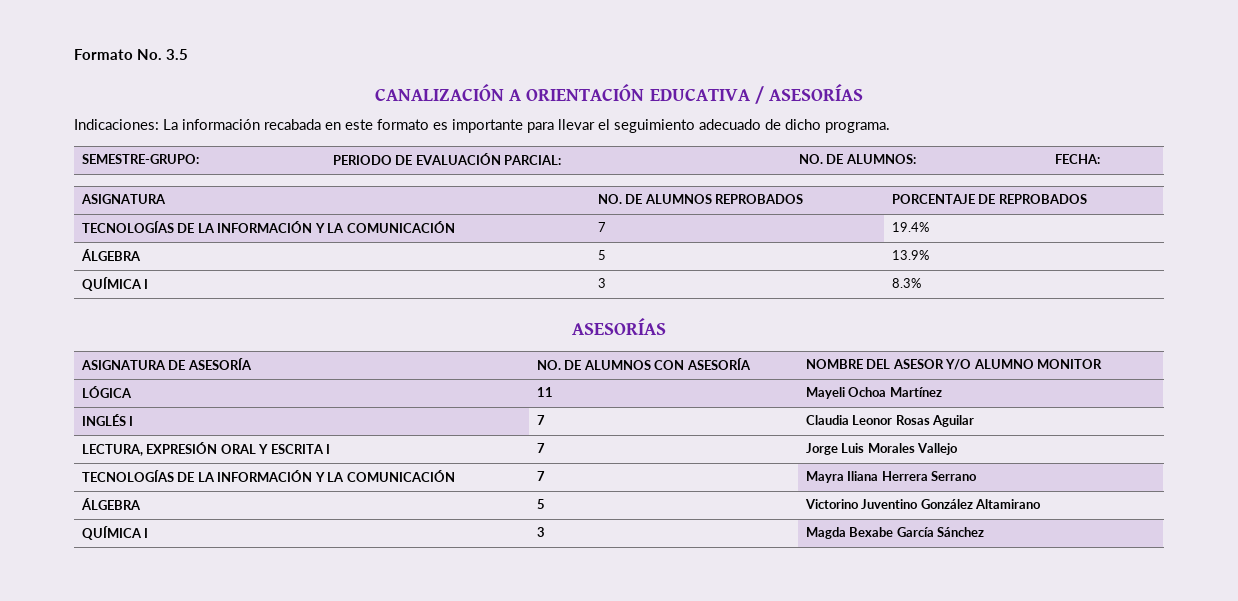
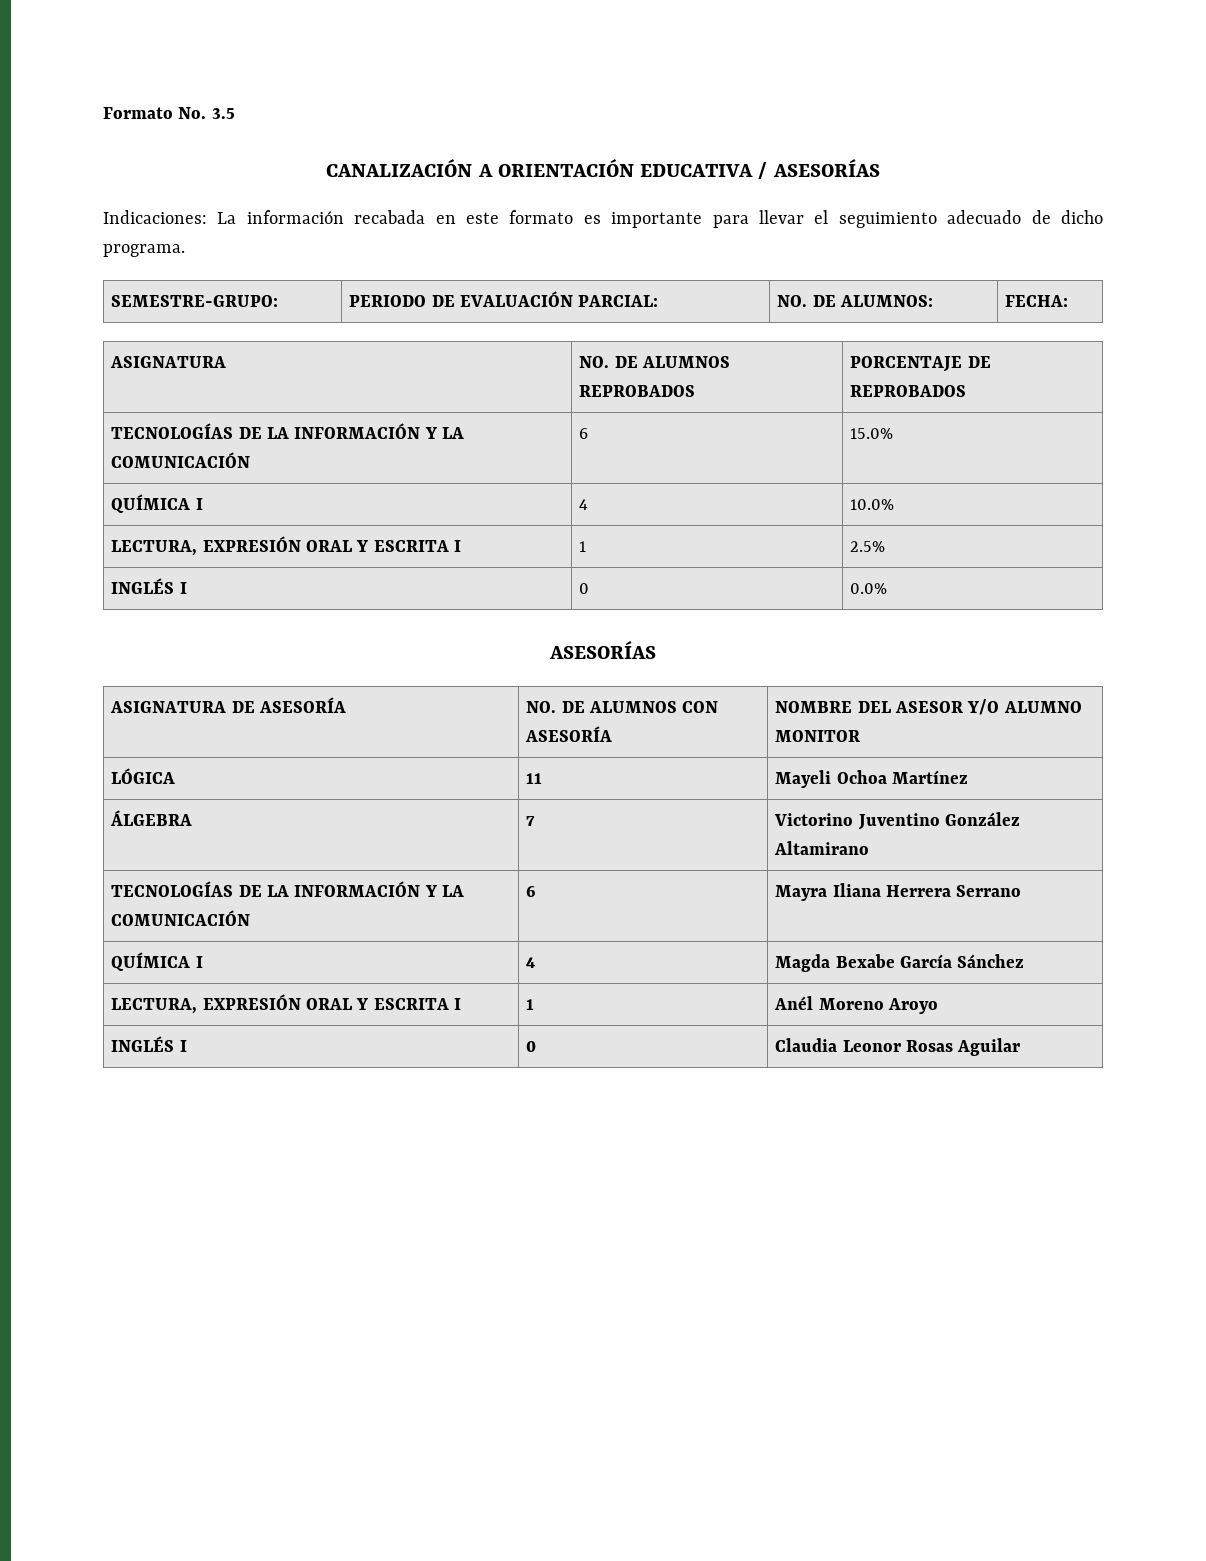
- TECNOLOGÍAS DE LA INFORMACIÓN Y LA COMUNICACIÓN | 7 | 19.4%
- ÁLGEBRA | 5 | 13.9%
- QUÍMICA I | 3 | 8.3%
+ TECNOLOGÍAS DE LA INFORMACIÓN Y LA COMUNICACIÓN | 6 | 15.0%
+ QUÍMICA I | 4 | 10.0%
+ LECTURA, EXPRESIÓN ORAL Y ESCRITA I | 1 | 2.5%
+ INGLÉS I | 0 | 0.0%
- INGLÉS I | 7 | Claudia Leonor Rosas Aguilar
- LECTURA, EXPRESIÓN ORAL Y ESCRITA I | 7 | Jorge Luis Morales Vallejo
- TECNOLOGÍAS DE LA INFORMACIÓN Y LA COMUNICACIÓN | 7 | Mayra Iliana Herrera Serrano
+ ÁLGEBRA | 7 | Victorino Juventino González Altamirano
+ TECNOLOGÍAS DE LA INFORMACIÓN Y LA COMUNICACIÓN | 6 | Mayra Iliana Herrera Serrano
- ÁLGEBRA | 5 | Victorino Juventino González Altamirano
- QUÍMICA I | 3 | Magda Bexabe García Sánchez
+ QUÍMICA I | 4 | Magda Bexabe García Sánchez
+ LECTURA, EXPRESIÓN ORAL Y ESCRITA I | 1 | Anél Moreno Aroyo
+ INGLÉS I | 0 | Claudia Leonor Rosas Aguilar

